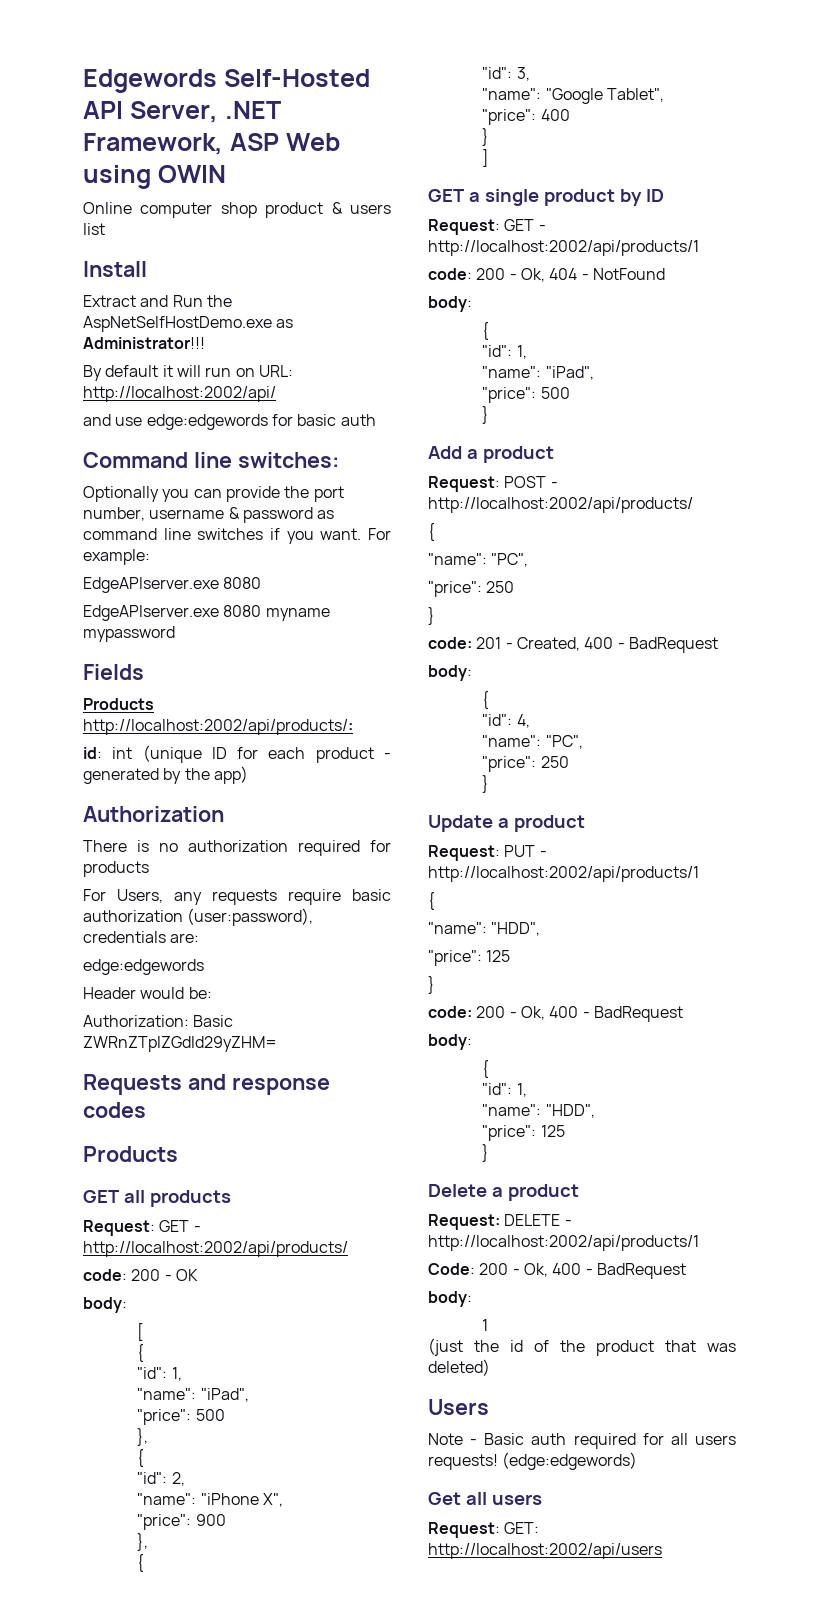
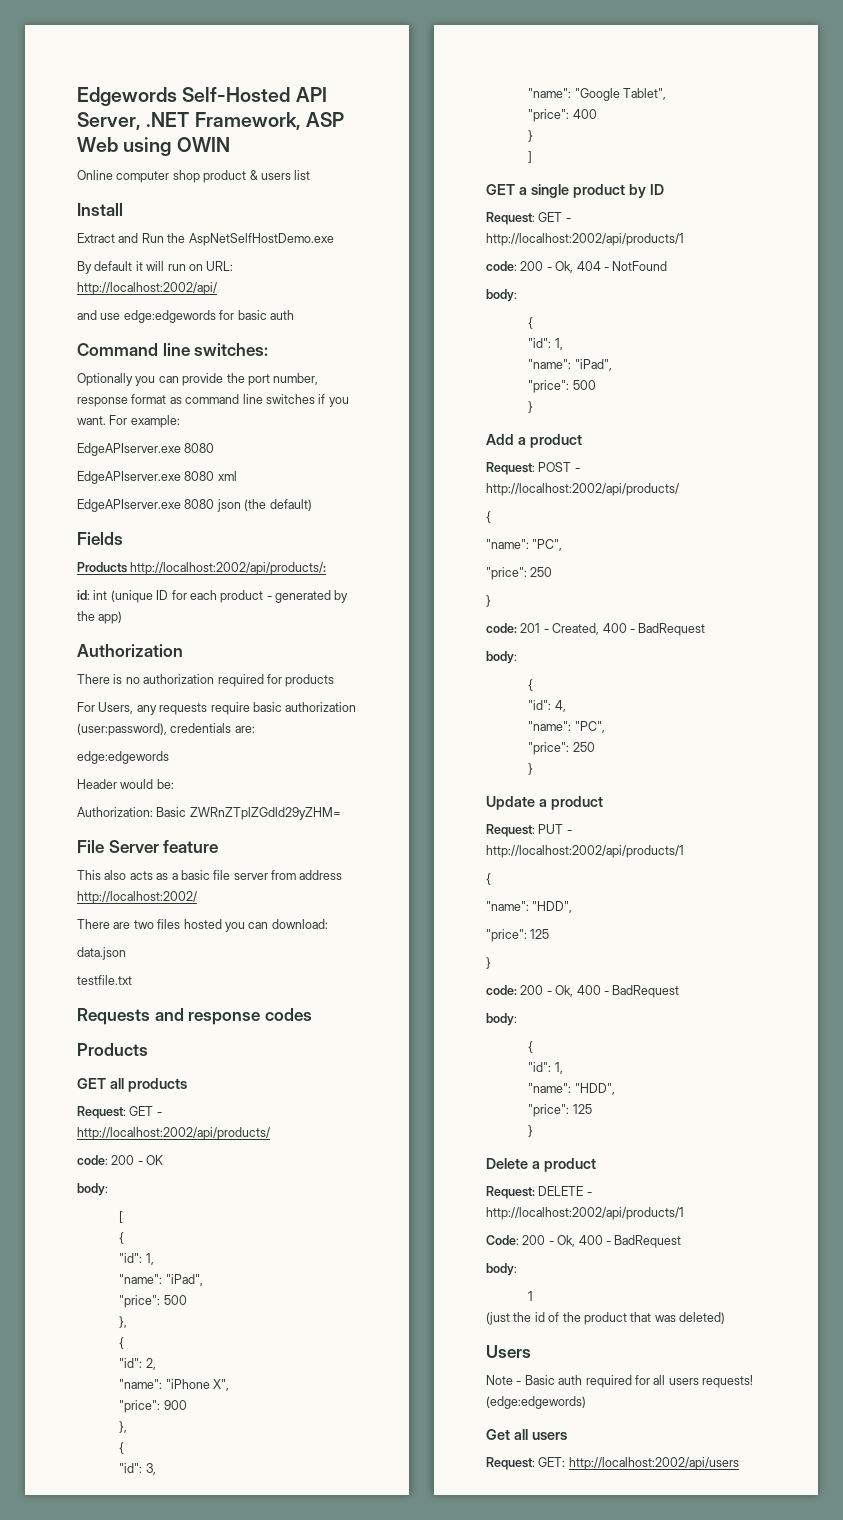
- Extract and Run the AspNetSelfHostDemo.exe as Administrator!!!
+ Extract and Run the AspNetSelfHostDemo.exe
- Optionally you can provide the port number, username & password as command line switches if you want.
+ Optionally you can provide the port number, response format as command line switches if you want.
- EdgeAPIserver.exe 8080 myname mypassword
+ EdgeAPIserver.exe 8080 xml
+ EdgeAPIserver.exe 8080 json (the default)
+ File Server feature
+ This also acts as a basic file server from address http://localhost:2002/
+ There are two files hosted you can download:
+ data.json
+ testfile.txt

